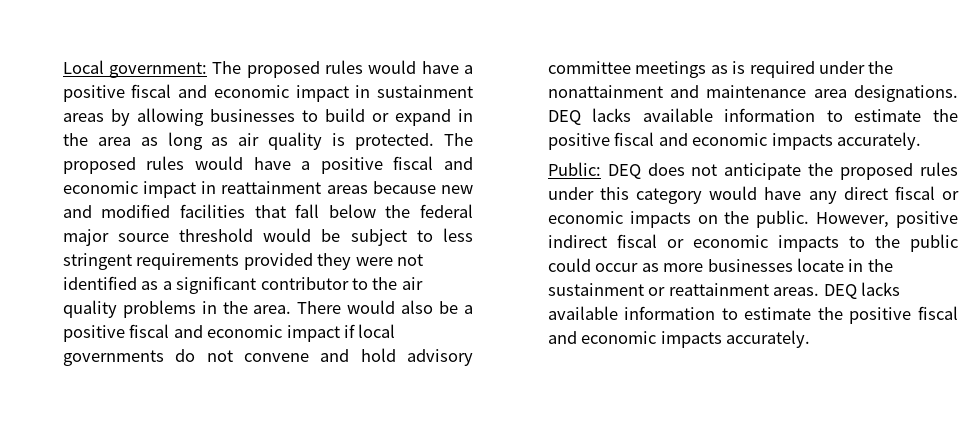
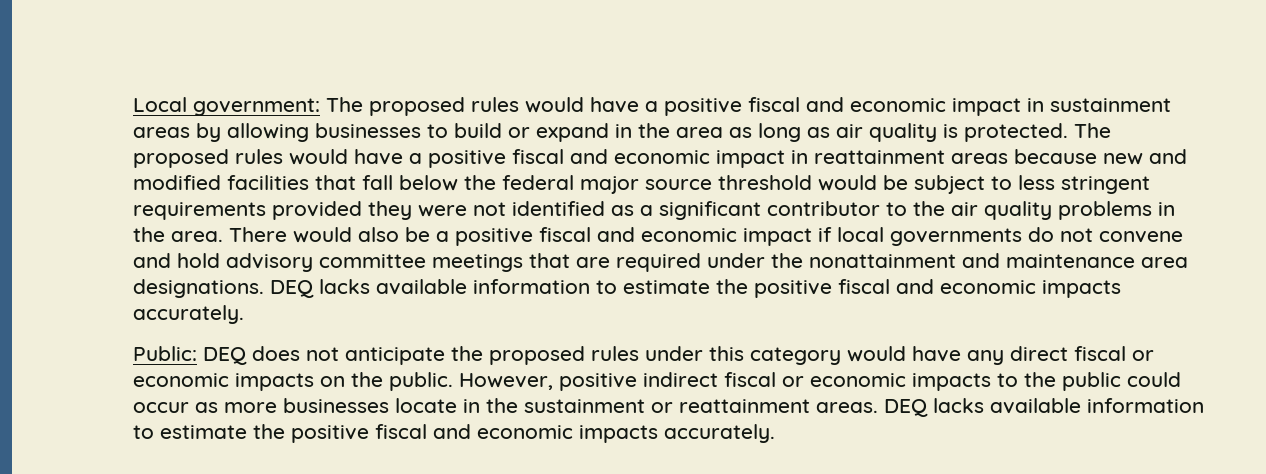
- There would also be a positive fiscal and economic impact if local governments do not convene and hold advisory committee meetings as is required under the nonattainment and maintenance area designations.
+ There would also be a positive fiscal and economic impact if local governments do not convene and hold advisory committee meetings that are required under the nonattainment and maintenance area designations.

